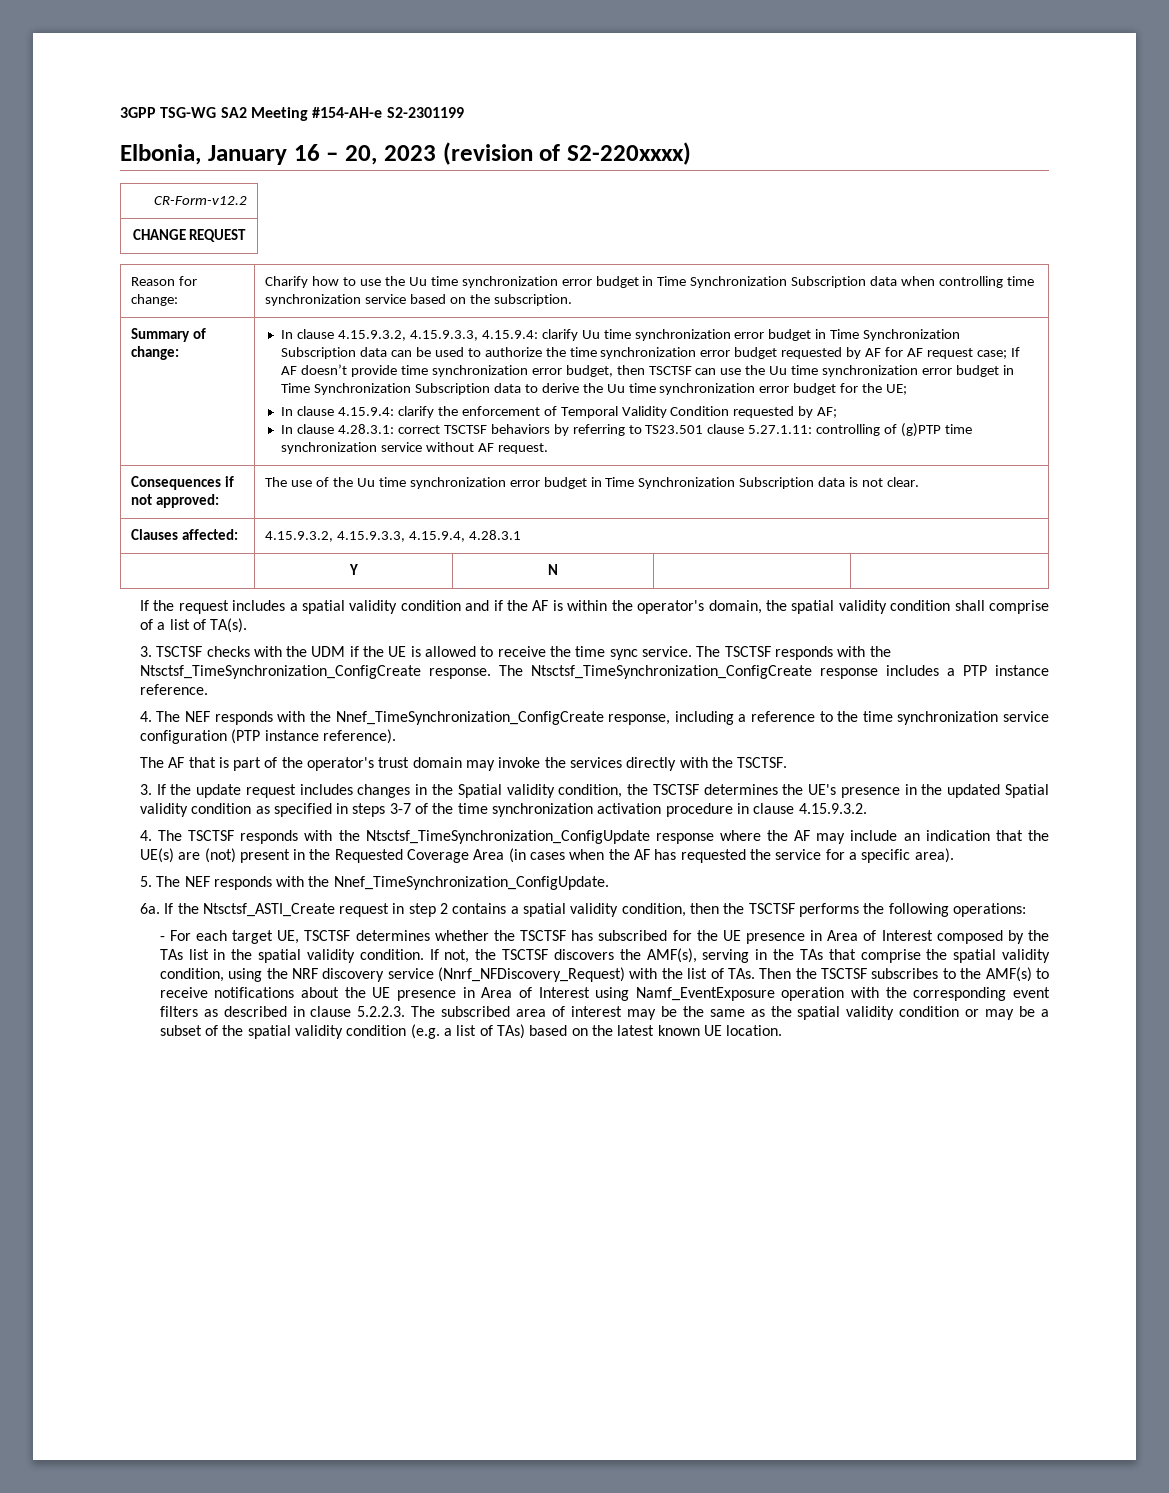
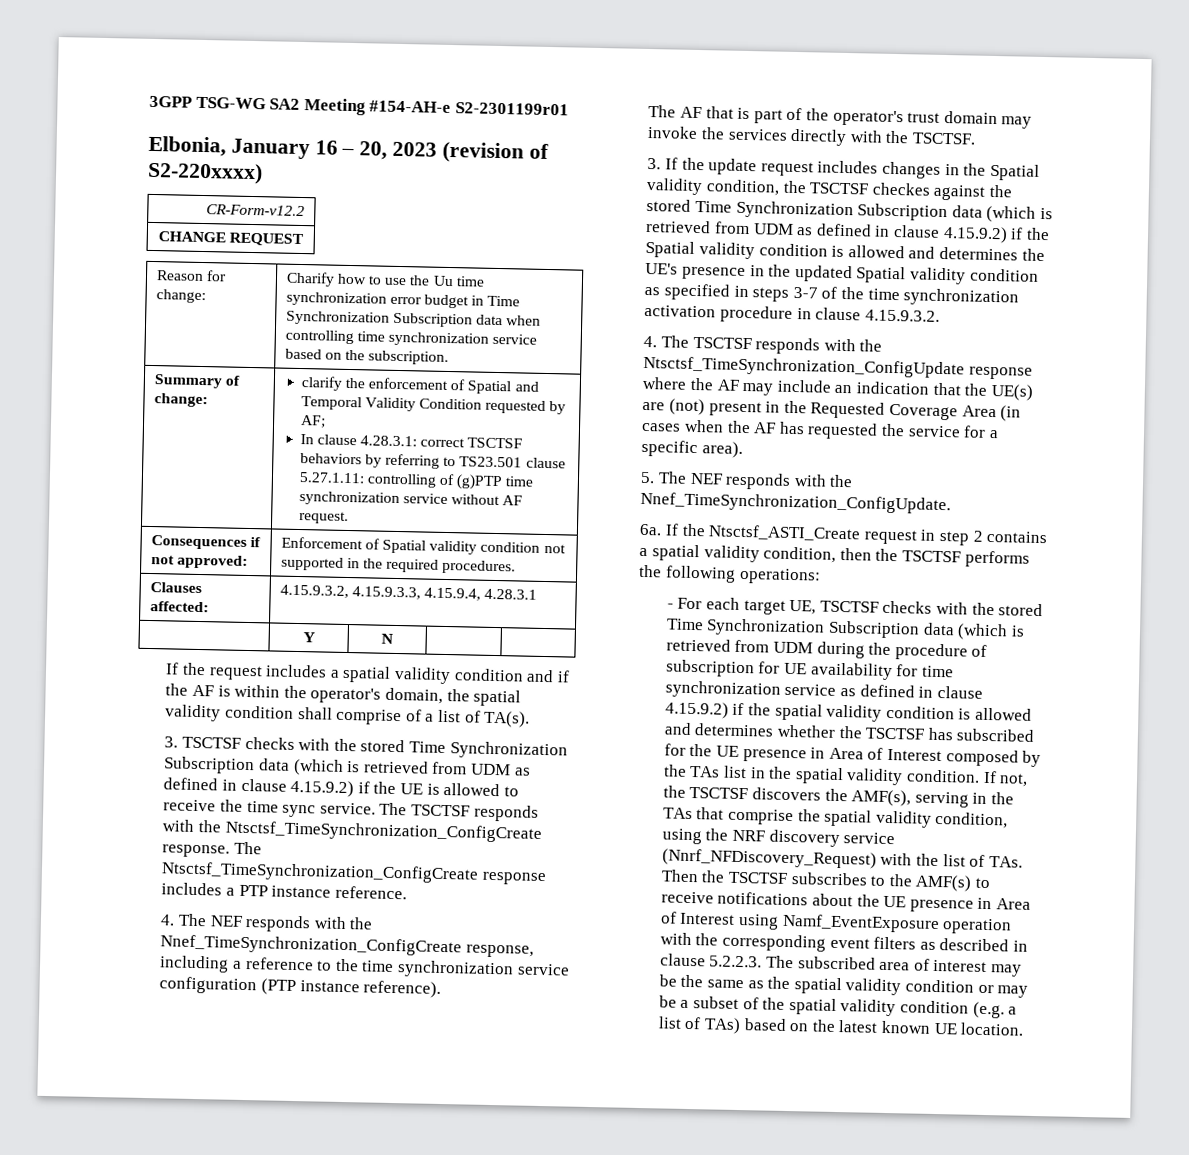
- 3GPP TSG-WG SA2 Meeting #154-AH-e S2-2301199
+ 3GPP TSG-WG SA2 Meeting #154-AH-e S2-2301199r01
- In clause 4.15.9.3.2, 4.15.9.3.3, 4.15.9.4: clarify Uu time synchronization error budget in Time Synchronization Subscription data can be used to authorize the time synchronization error budget requested by AF for AF request case; If AF doesn’t provide time synchronization error budget, then TSCTSF can use the Uu time synchronization error budget in Time Synchronization Subscription data to derive the Uu time synchronization error budget for the UE;
- In clause 4.15.9.4: clarify the enforcement of Temporal Validity Condition requested by AF;
+ clarify the enforcement of Spatial and Temporal Validity Condition requested by AF;
- Consequences if not approved: | The use of the Uu time synchronization error budget in Time Synchronization Subscription data is not clear.
+ Consequences if not approved: | Enforcement of Spatial validity condition not supported in the required procedures.
- 3. TSCTSF checks with the UDM if the UE is allowed to receive the time sync service.
+ 3. TSCTSF checks with the stored Time Synchronization Subscription data (which is retrieved from UDM as defined in clause 4.15.9.2) if the UE is allowed to receive the time sync service.
- 3. If the update request includes changes in the Spatial validity condition, the TSCTSF determines the UE's presence in the updated Spatial validity condition as specified in steps 3-7 of the time synchronization activation procedure in clause 4.15.9.3.2.
+ 3. If the update request includes changes in the Spatial validity condition, the TSCTSF checkes against the stored Time Synchronization Subscription data (which is retrieved from UDM as defined in clause 4.15.9.2) if the Spatial validity condition is allowed and determines the UE's presence in the updated Spatial validity condition as specified in steps 3-7 of the time synchronization activation procedure in clause 4.15.9.3.2.
- - For each target UE, TSCTSF determines whether the TSCTSF has subscribed for the UE presence in Area of Interest composed by the TAs list in the spatial validity condition.
+ - For each target UE, TSCTSF checks with the stored Time Synchronization Subscription data (which is retrieved from UDM during the procedure of subscription for UE availability for time synchronization service as defined in clause 4.15.9.2) if the spatial validity condition is allowed and determines whether the TSCTSF has subscribed for the UE presence in Area of Interest composed by the TAs list in the spatial validity condition.

